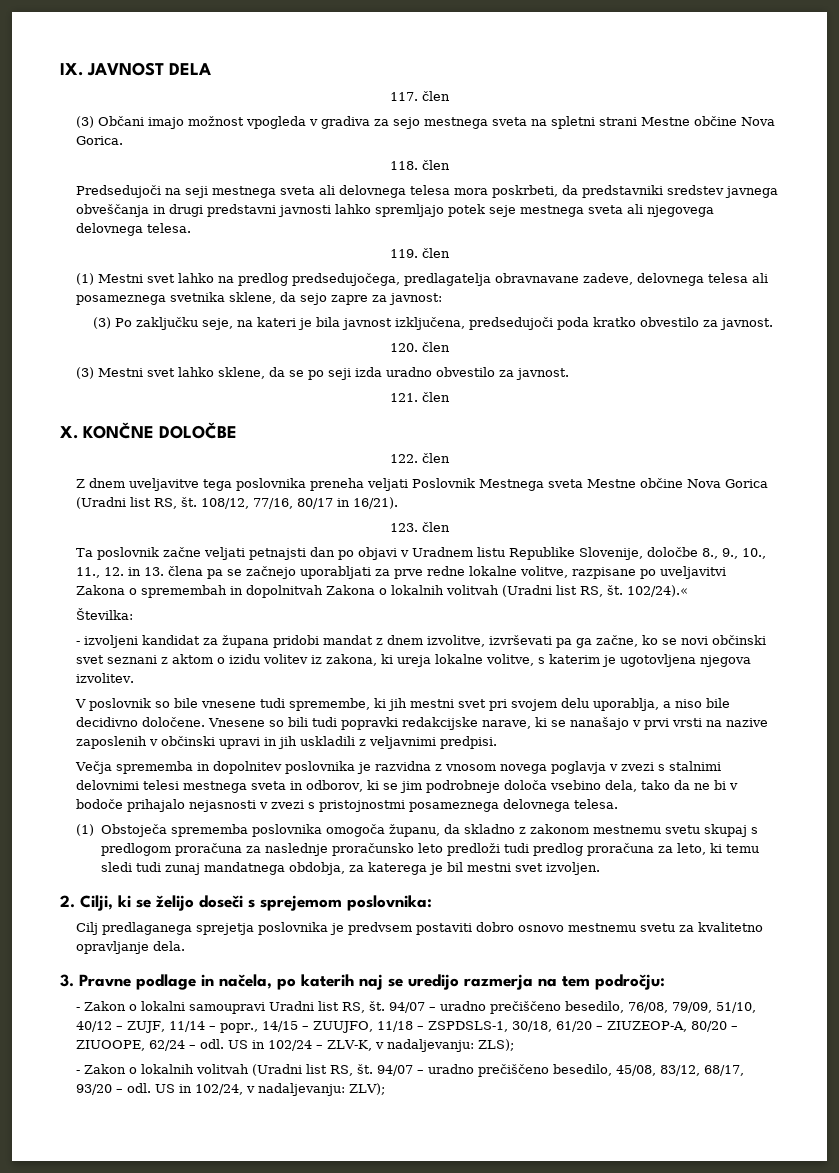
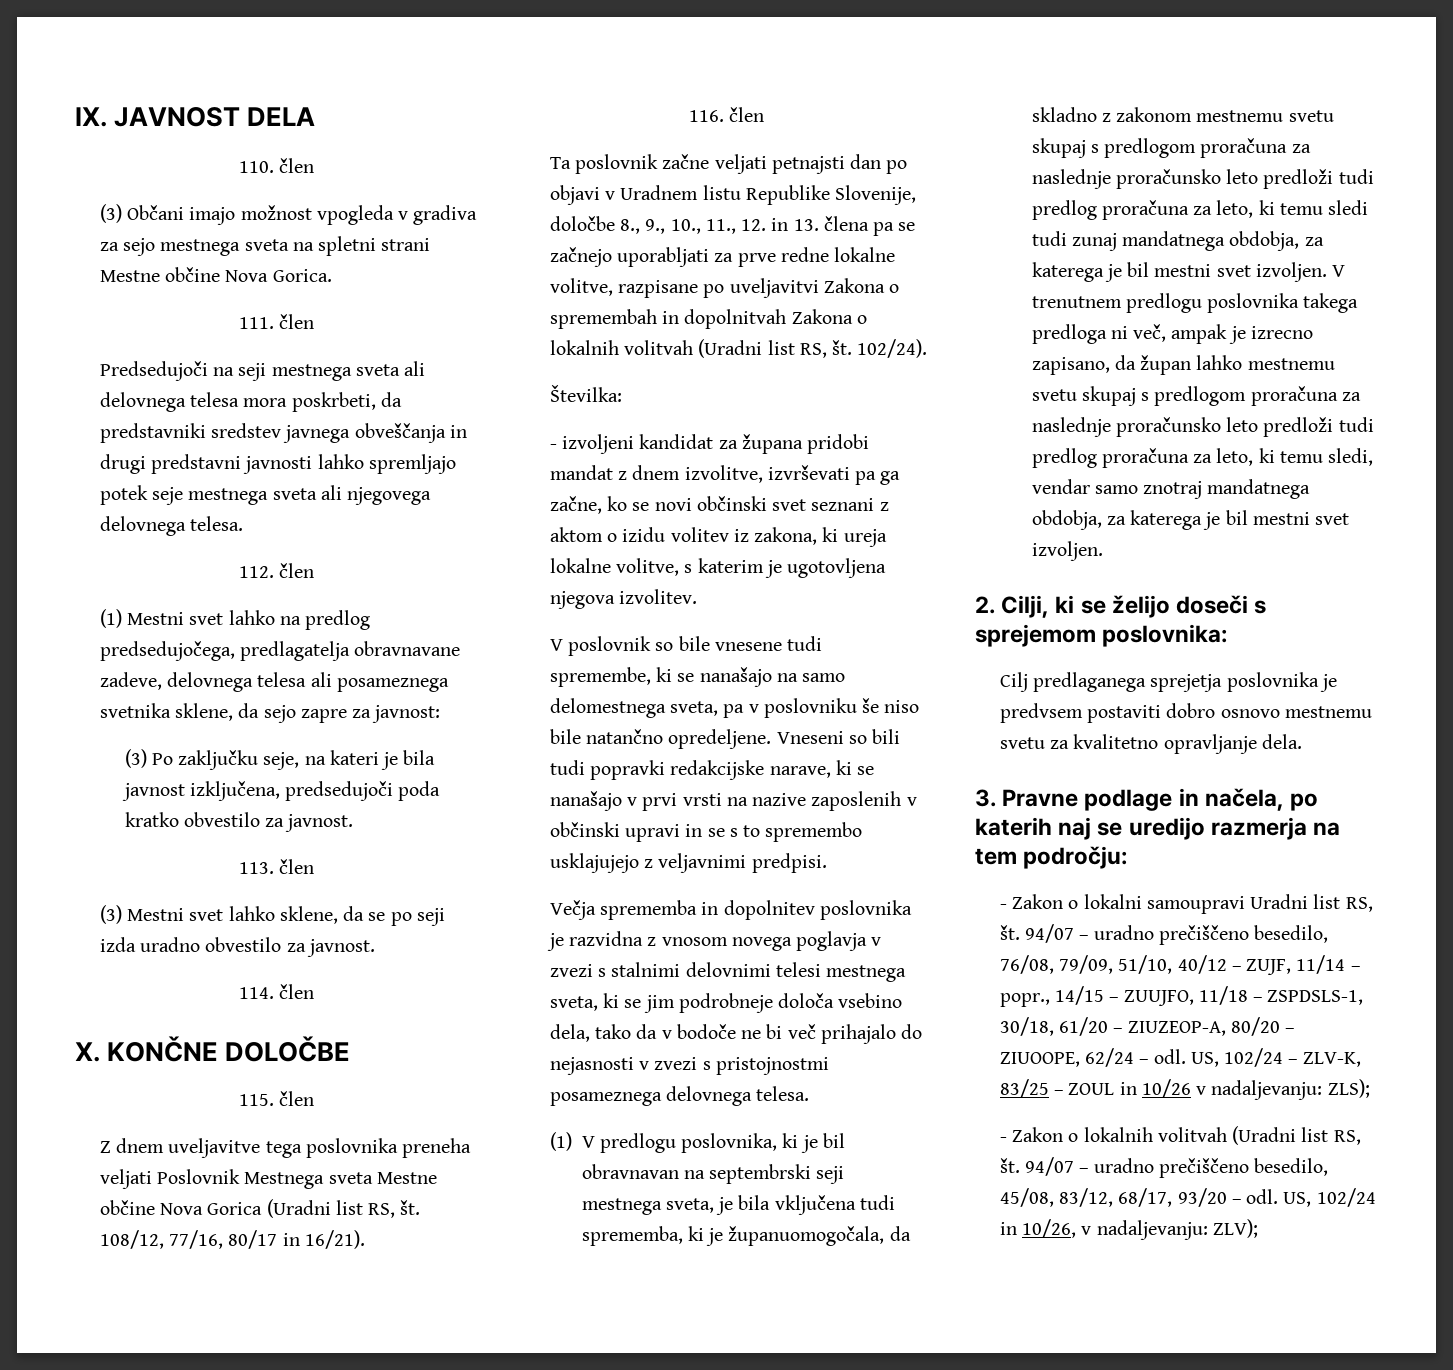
- 117. člen
+ 110. člen
- 118. člen
+ 111. člen
- 119. člen
+ 112. člen
- 120. člen
+ 113. člen
- 121. člen
+ 114. člen
- 122. člen
+ 115. člen
- 123. člen
+ 116. člen
- 102/24).«
+ 102/24).
- V poslovnik so bile vnesene tudi spremembe, ki jih mestni svet pri svojem delu uporablja, a niso bile decidivno določene. Vnesene so bili tudi popravki redakcijske narave, ki se nanašajo v prvi vrsti na nazive zaposlenih v občinski upravi in jih uskladili z veljavnimi predpisi.
+ V poslovnik so bile vnesene tudi spremembe, ki se nanašajo na samo delomestnega sveta, pa v poslovniku še niso bile natančno opredeljene. Vneseni so bili tudi popravki redakcijske narave, ki se nanašajo v prvi vrsti na nazive zaposlenih v občinski upravi in se s to spremembo usklajujejo z veljavnimi predpisi.
- Večja sprememba in dopolnitev poslovnika je razvidna z vnosom novega poglavja v zvezi s stalnimi delovnimi telesi mestnega sveta in odborov, ki se jim podrobneje določa vsebino dela, tako da ne bi v bodoče prihajalo nejasnosti v zvezi s pristojnostmi posameznega delovnega telesa.
+ Večja sprememba in dopolnitev poslovnika je razvidna z vnosom novega poglavja v zvezi s stalnimi delovnimi telesi mestnega sveta, ki se jim podrobneje določa vsebino dela, tako da v bodoče ne bi več prihajalo do nejasnosti v zvezi s pristojnostmi posameznega delovnega telesa.
- (1) Obstoječa sprememba poslovnika omogoča županu, da skladno z zakonom mestnemu svetu skupaj s predlogom proračuna za naslednje proračunsko leto predloži tudi predlog proračuna za leto, ki temu sledi tudi zunaj mandatnega obdobja, za katerega je bil mestni svet izvoljen.
+ (1) V predlogu poslovnika, ki je bil obravnavan na septembrski seji mestnega sveta, je bila vključena tudi sprememba, ki je županuomogočala, da skladno z zakonom mestnemu svetu skupaj s predlogom proračuna za naslednje proračunsko leto predloži tudi predlog proračuna za leto, ki temu sledi tudi zunaj mandatnega obdobja, za katerega je bil mestni svet izvoljen. V trenutnem predlogu poslovnika takega predloga ni več, ampak je izrecno zapisano, da župan lahko mestnemu svetu skupaj s predlogom proračuna za naslednje proračunsko leto predloži tudi predlog proračuna za leto, ki temu sledi, vendar samo znotraj mandatnega obdobja, za katerega je bil mestni svet izvoljen.
- US in 102/24 – ZLV-K, v nadaljevanju: ZLS);
+ US, 102/24 – ZLV-K, 83/25 – ZOUL in 10/26 v nadaljevanju: ZLS);
- US in 102/24, v nadaljevanju: ZLV);
+ US, 102/24 in 10/26, v nadaljevanju: ZLV);

